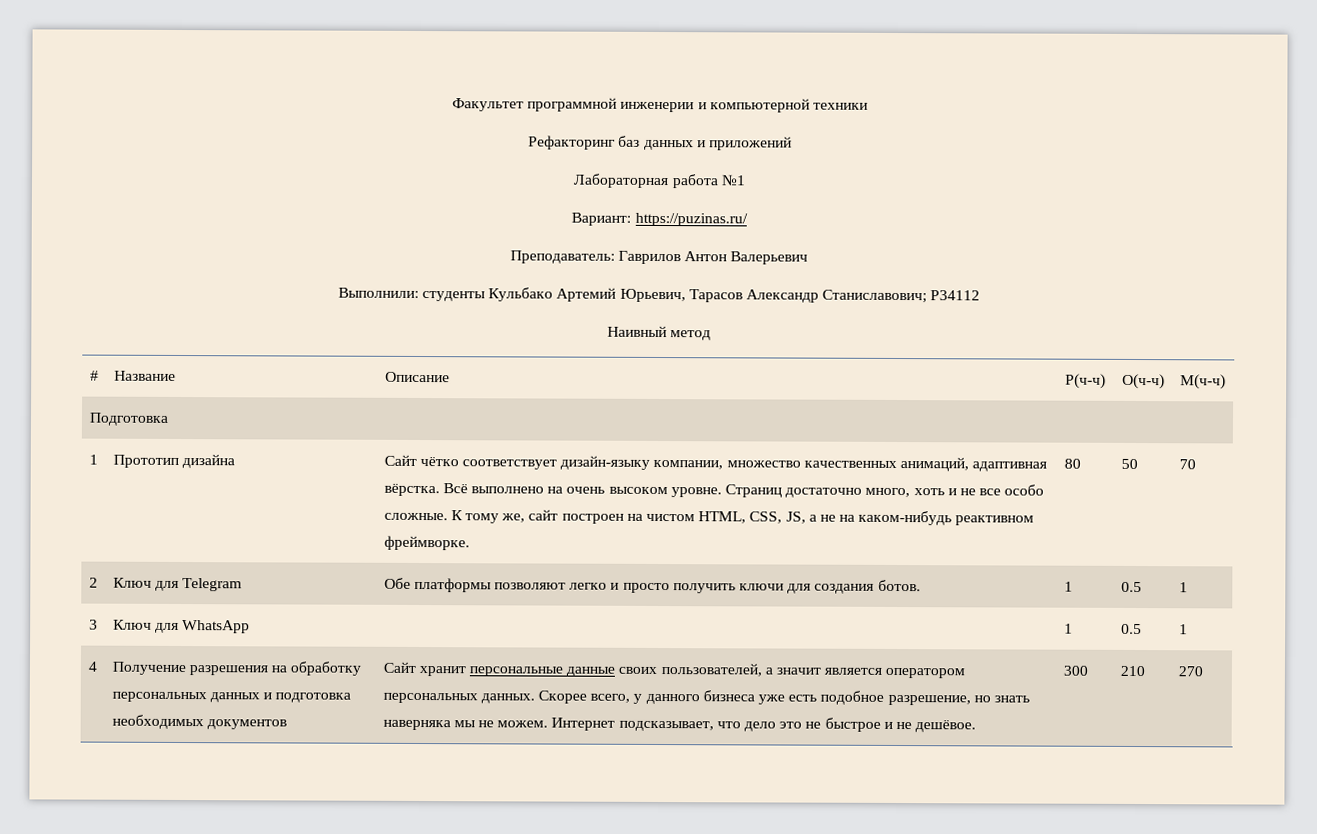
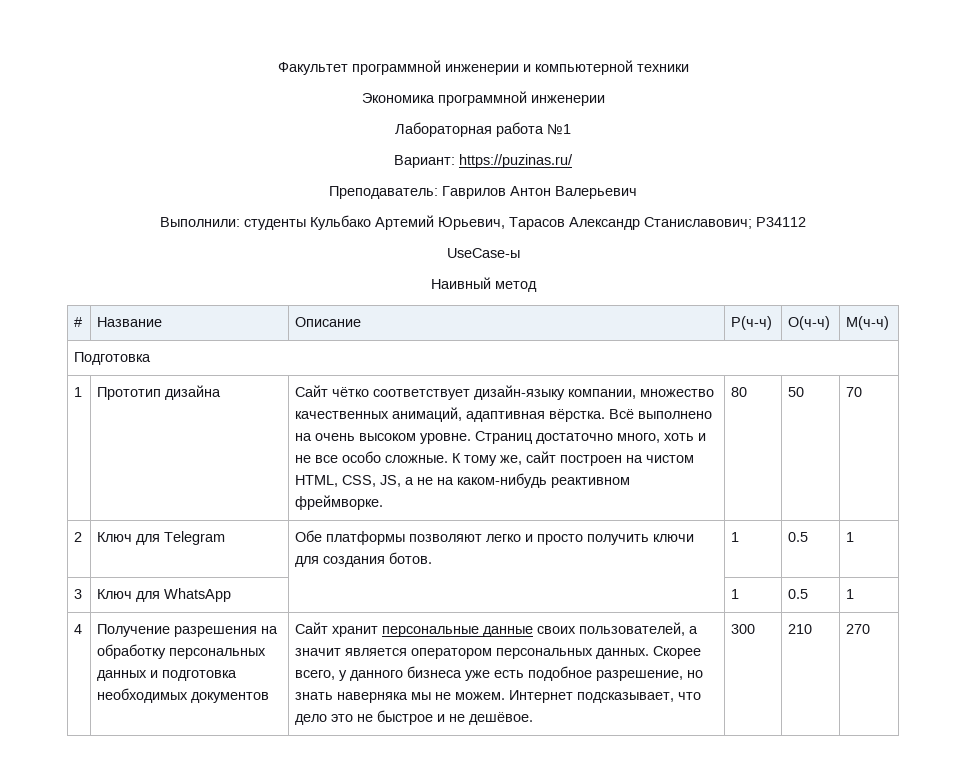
- Рефакторинг баз данных и приложений
+ Экономика программной инженерии
+ UseCase-ы

